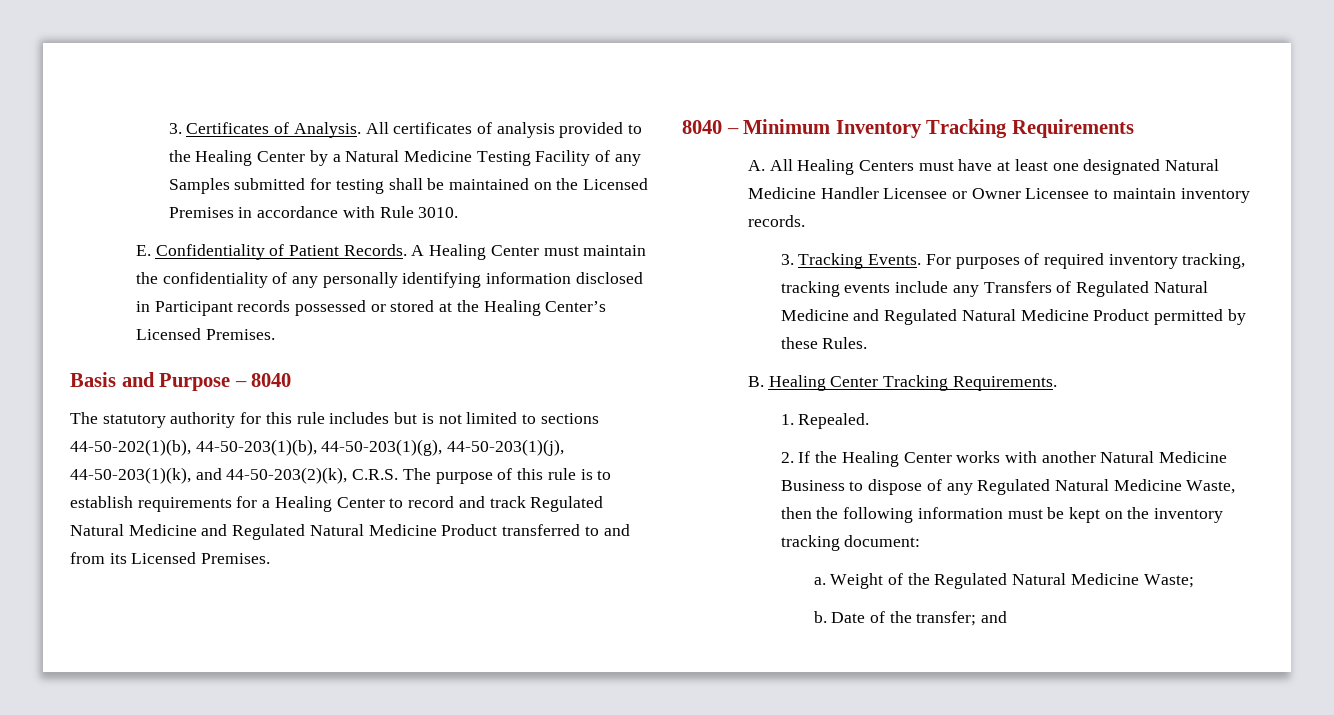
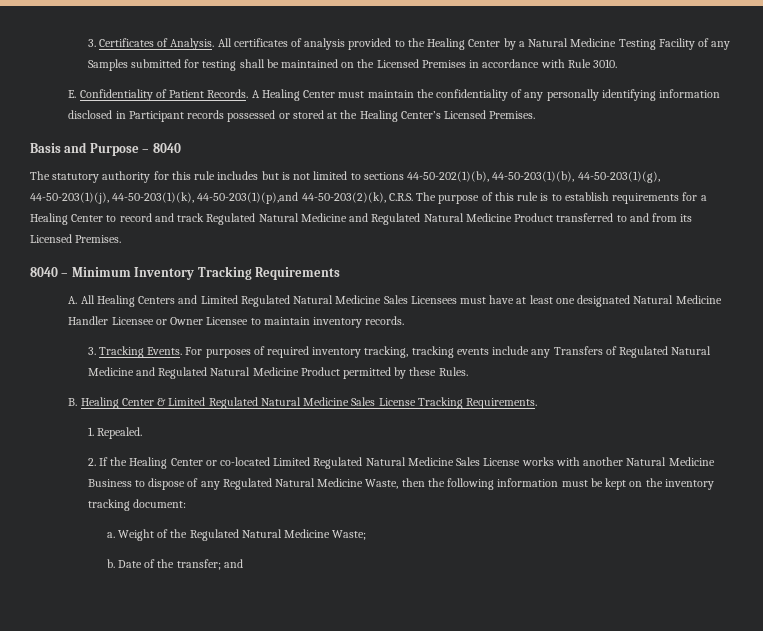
- The statutory authority for this rule includes but is not limited to sections 44-50-202(1)(b), 44-50-203(1)(b), 44-50-203(1)(g), 44-50-203(1)(j), 44-50-203(1)(k), and 44-50-203(2)(k), C.R.S. The purpose of this rule is to establish requirements for a Healing Center to record and track Regulated Natural Medicine and Regulated Natural Medicine Product transferred to and from its Licensed Premises.
+ The statutory authority for this rule includes but is not limited to sections 44-50-202(1)(b), 44-50-203(1)(b), 44-50-203(1)(g), 44-50-203(1)(j), 44-50-203(1)(k), 44-50-203(1)(p),and 44-50-203(2)(k), C.R.S. The purpose of this rule is to establish requirements for a Healing Center to record and track Regulated Natural Medicine and Regulated Natural Medicine Product transferred to and from its Licensed Premises.
- A. All Healing Centers must have at least one designated Natural Medicine Handler Licensee or Owner Licensee to maintain inventory records.
+ A. All Healing Centers and Limited Regulated Natural Medicine Sales Licensees must have at least one designated Natural Medicine Handler Licensee or Owner Licensee to maintain inventory records.
- B. Healing Center Tracking Requirements.
+ B. Healing Center & Limited Regulated Natural Medicine Sales License Tracking Requirements.
- 2. If the Healing Center works with another Natural Medicine Business to dispose of any Regulated Natural Medicine Waste, then the following information must be kept on the inventory tracking document:
+ 2. If the Healing Center or co-located Limited Regulated Natural Medicine Sales License works with another Natural Medicine Business to dispose of any Regulated Natural Medicine Waste, then the following information must be kept on the inventory tracking document:

